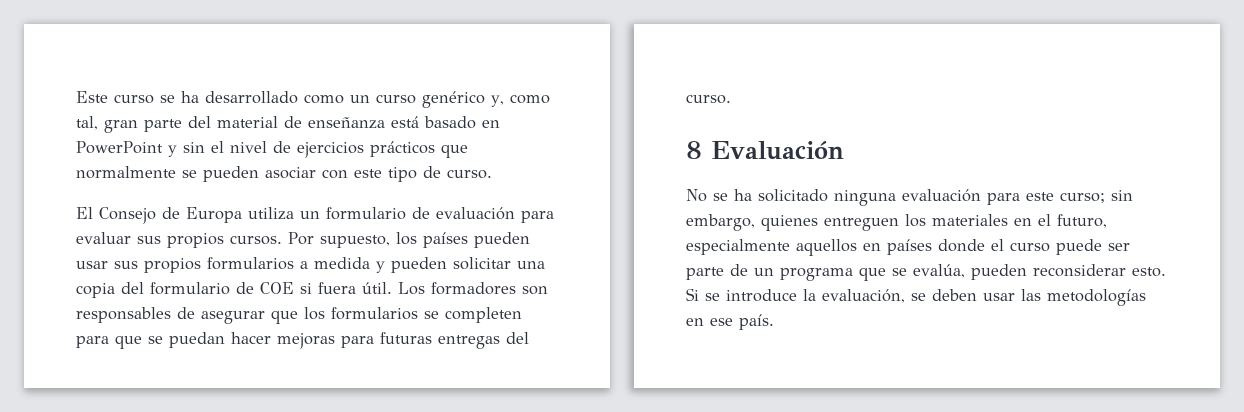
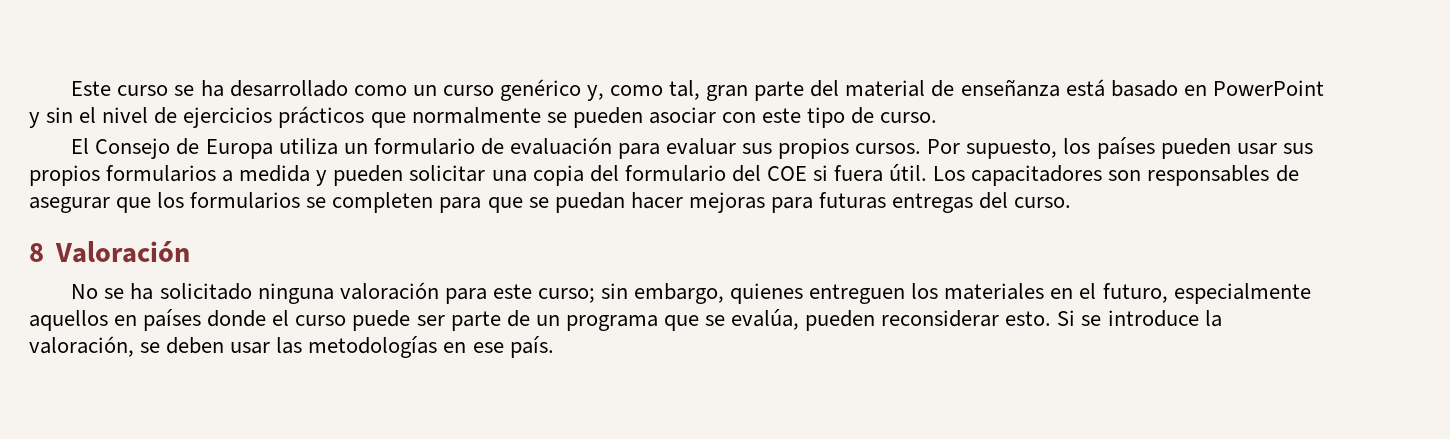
- Por supuesto, los países pueden usar sus propios formularios a medida y pueden solicitar una copia del formulario de COE si fuera útil.
+ Por supuesto, los países pueden usar sus propios formularios a medida y pueden solicitar una copia del formulario del COE si fuera útil.
- Los formadores son responsables de asegurar que los formularios se completen para que se puedan hacer mejoras para futuras entregas del curso.
+ Los capacitadores son responsables de asegurar que los formularios se completen para que se puedan hacer mejoras para futuras entregas del curso.
- 8 Evaluación
+ 8 Valoración
- No se ha solicitado ninguna evaluación para este curso; sin embargo, quienes entreguen los materiales en el futuro, especialmente aquellos en países donde el curso puede ser parte de un programa que se evalúa, pueden reconsiderar esto.
+ No se ha solicitado ninguna valoración para este curso; sin embargo, quienes entreguen los materiales en el futuro, especialmente aquellos en países donde el curso puede ser parte de un programa que se evalúa, pueden reconsiderar esto.
- Si se introduce la evaluación, se deben usar las metodologías en ese país.
+ Si se introduce la valoración, se deben usar las metodologías en ese país.

